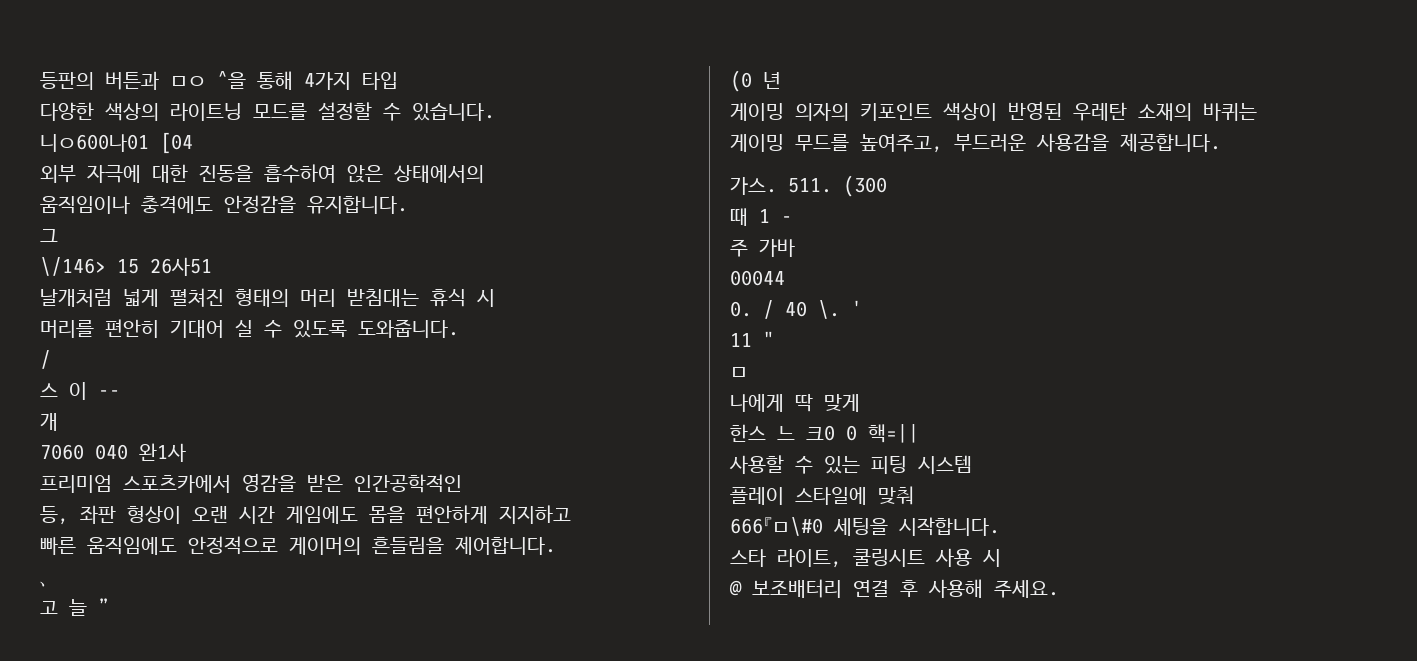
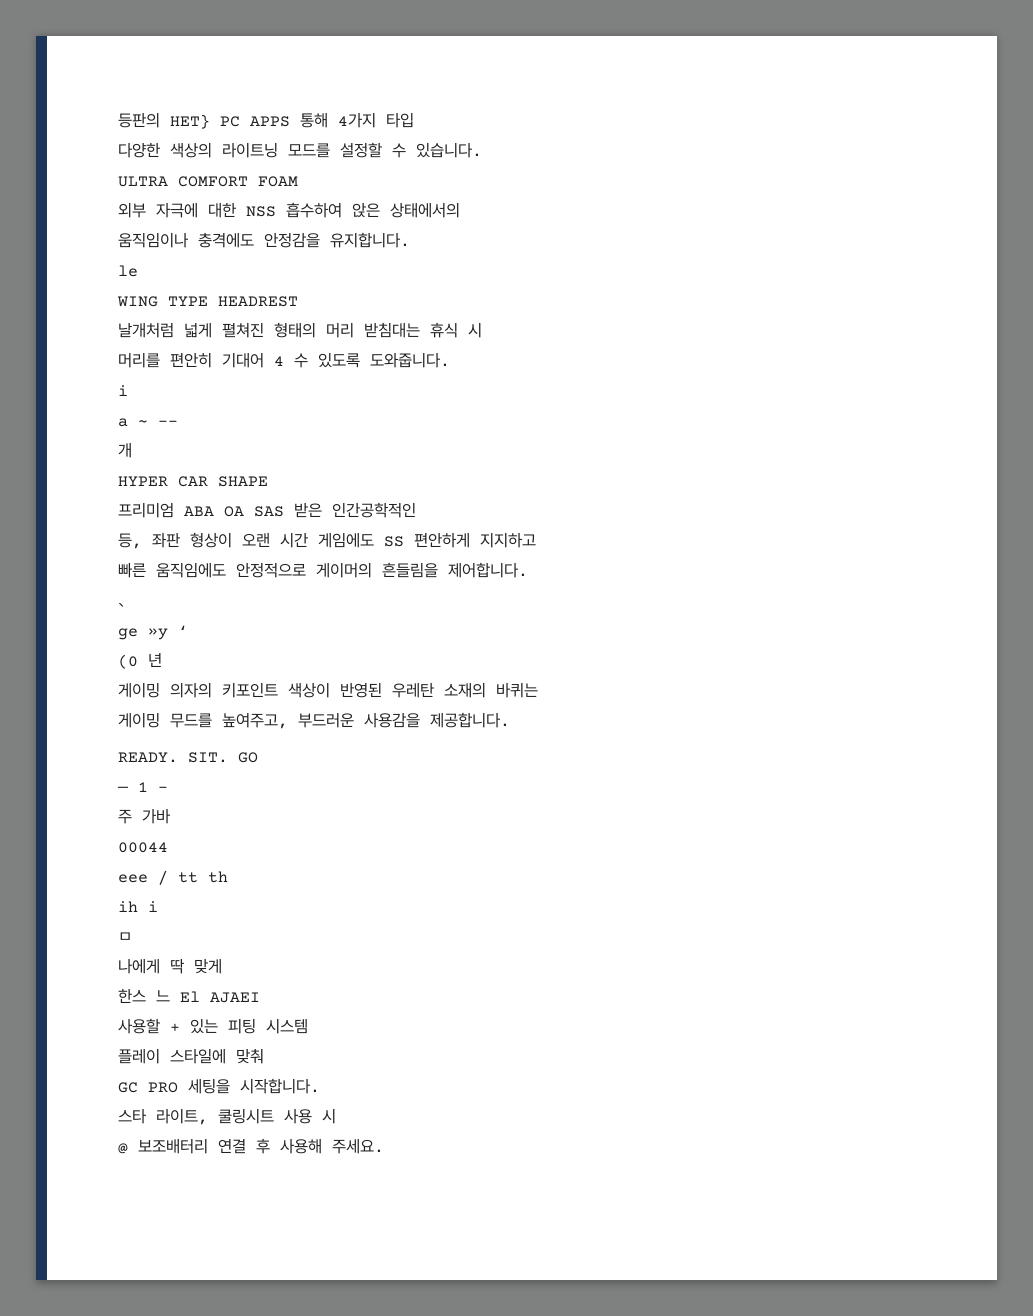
- 등판의 버튼과 ㅁㅇ ^을 통해 4가지 타입
+ 등판의 HET} PC APPS 통해 4가지 타입
- 니ㅇ600나01 [04
+ ULTRA COMFORT FOAM
- 외부 자극에 대한 진동을 흡수하여 앉은 상태에서의
+ 외부 자극에 대한 NSS 흡수하여 앉은 상태에서의
- 그
- \/146> 15 26사51
+ le
+ WING TYPE HEADREST
- 머리를 편안히 기대어 실 수 있도록 도와줍니다.
- /
- 스 이 --
+ 머리를 편안히 기대어 4 수 있도록 도와줍니다.
+ i
+ a ~ --
- 7060 040 완1사
- 프리미엄 스포츠카에서 영감을 받은 인간공학적인
+ HYPER CAR SHAPE
+ 프리미엄 ABA OA SAS 받은 인간공학적인
- 등, 좌판 형상이 오랜 시간 게임에도 몸을 편안하게 지지하고
+ 등, 좌판 형상이 오랜 시간 게임에도 SS 편안하게 지지하고
- 고 늘 ”
+ ge »y ‘
- 가스. 511. (300
- 때 1 -
+ READY. SIT. GO
+ — 1 -
- 0. / 40 \. '
- 11 "
+ eee / tt th
+ ih i
- 한스 느 크0 0 핵=||
+ 한스 느 El AJAEI
- 사용할 수 있는 피팅 시스템
+ 사용할 + 있는 피팅 시스템
- 666『ㅁ\#0 세팅을 시작합니다.
+ GC PRO 세팅을 시작합니다.

